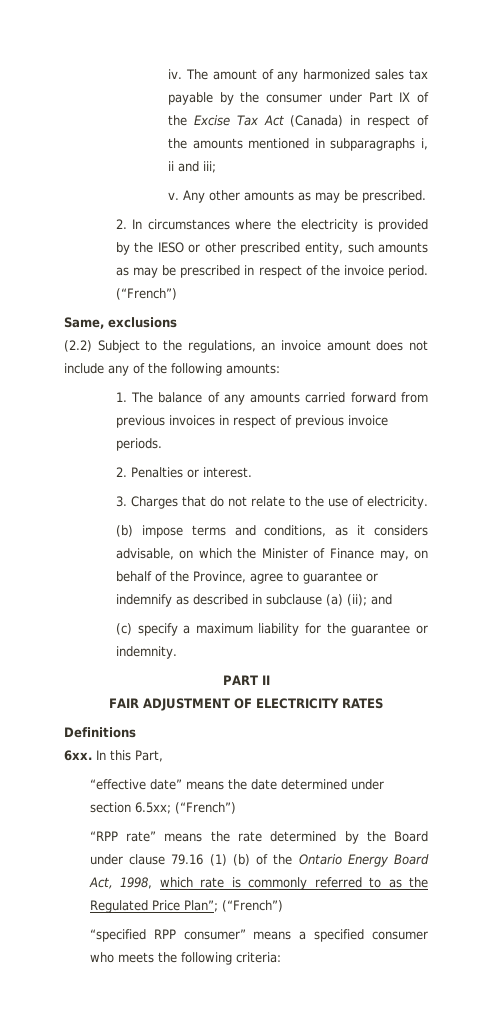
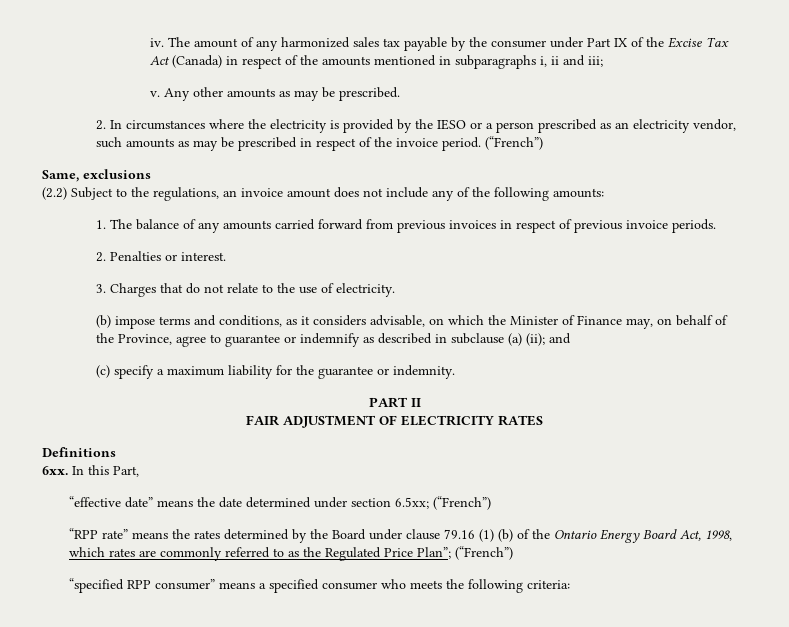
- 2. In circumstances where the electricity is provided by the IESO or other prescribed entity, such amounts as may be prescribed in respect of the invoice period.
+ 2. In circumstances where the electricity is provided by the IESO or a person prescribed as an electricity vendor, such amounts as may be prescribed in respect of the invoice period.
- “RPP rate” means the rate determined by the Board under clause 79.16 (1) (b) of the Ontario Energy Board Act, 1998, which rate is commonly referred to as the Regulated Price Plan”; (“French”)
+ “RPP rate” means the rates determined by the Board under clause 79.16 (1) (b) of the Ontario Energy Board Act, 1998, which rates are commonly referred to as the Regulated Price Plan”; (“French”)

